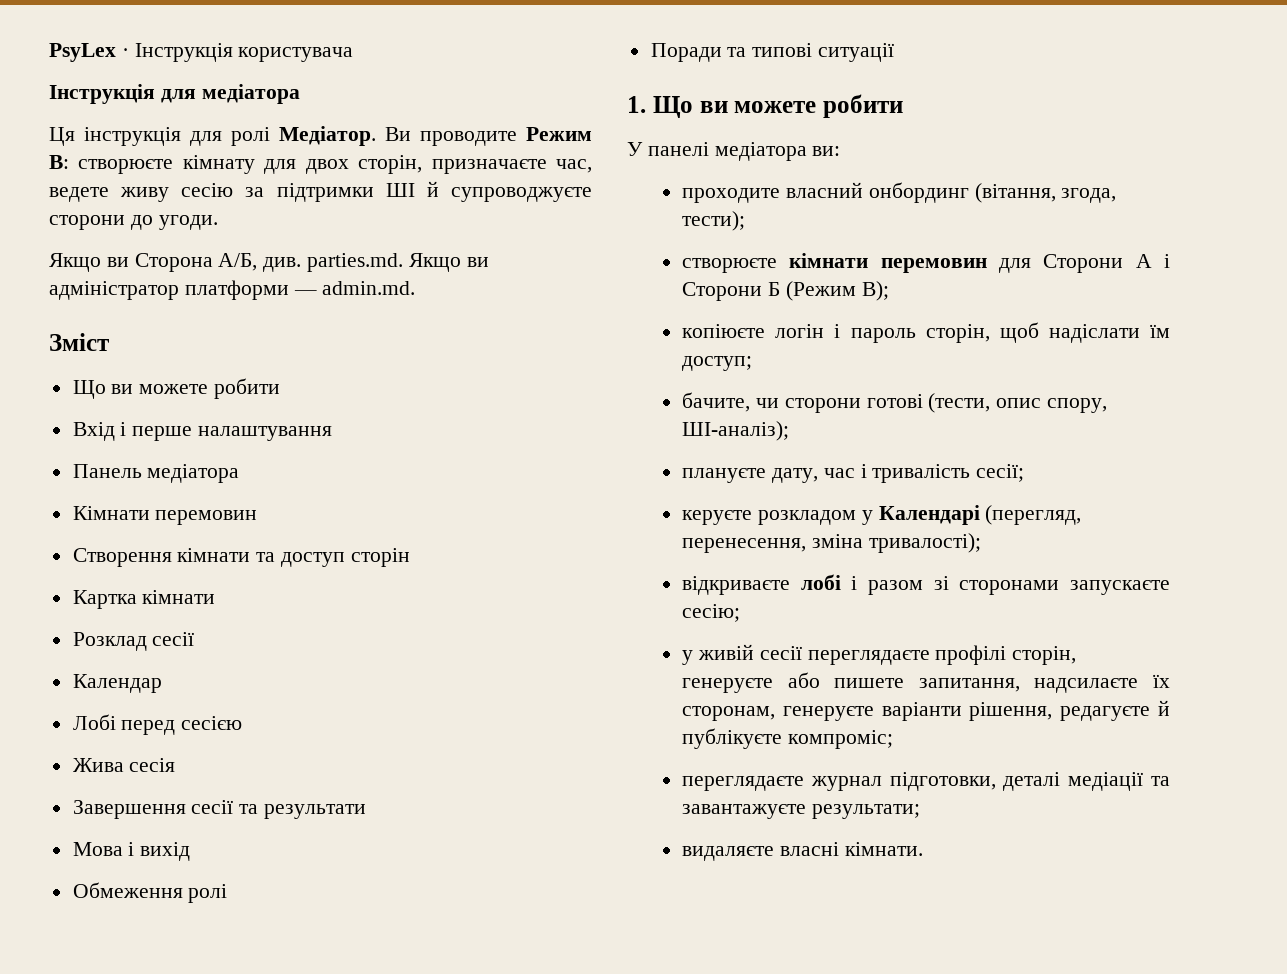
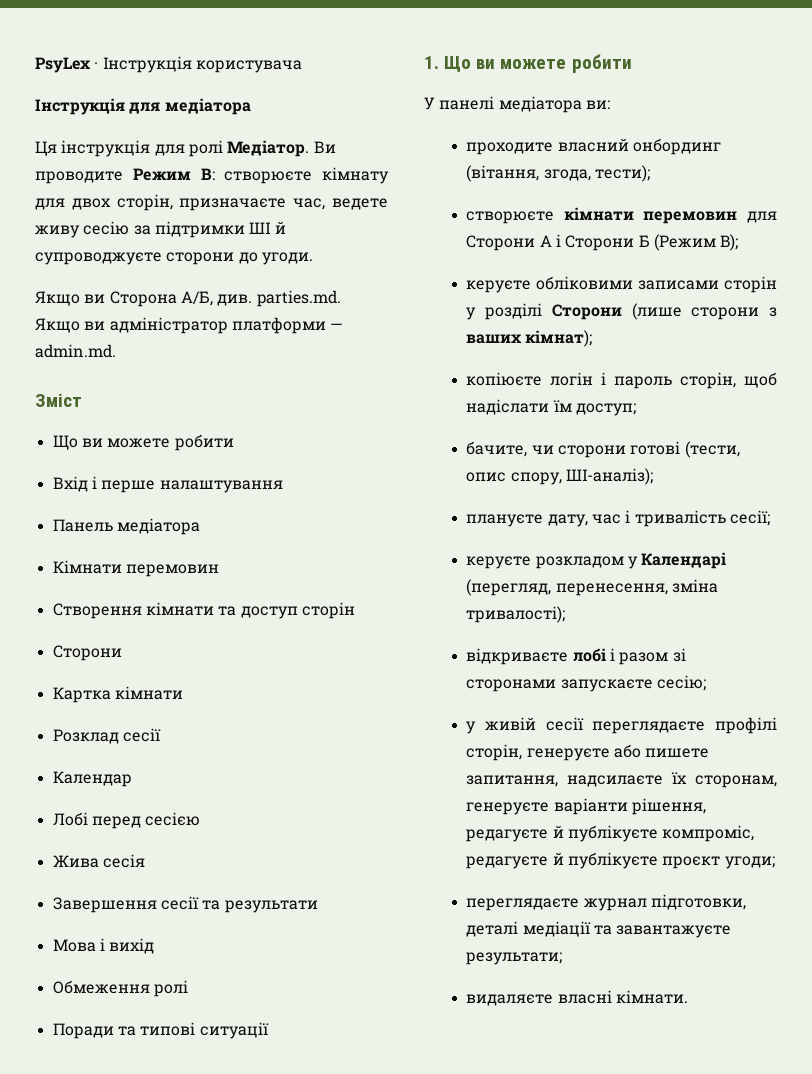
  Створення кімнати та доступ сторін
+ Сторони
+ керуєте обліковими записами сторін у розділі Сторони (лише сторони з ваших кімнат);
- у живій сесії переглядаєте профілі сторін, генеруєте або пишете запитання, надсилаєте їх сторонам, генеруєте варіанти рішення, редагуєте й публікуєте компроміс;
+ у живій сесії переглядаєте профілі сторін, генеруєте або пишете запитання, надсилаєте їх сторонам, генеруєте варіанти рішення, редагуєте й публікуєте компроміс, редагуєте й публікуєте проєкт угоди;

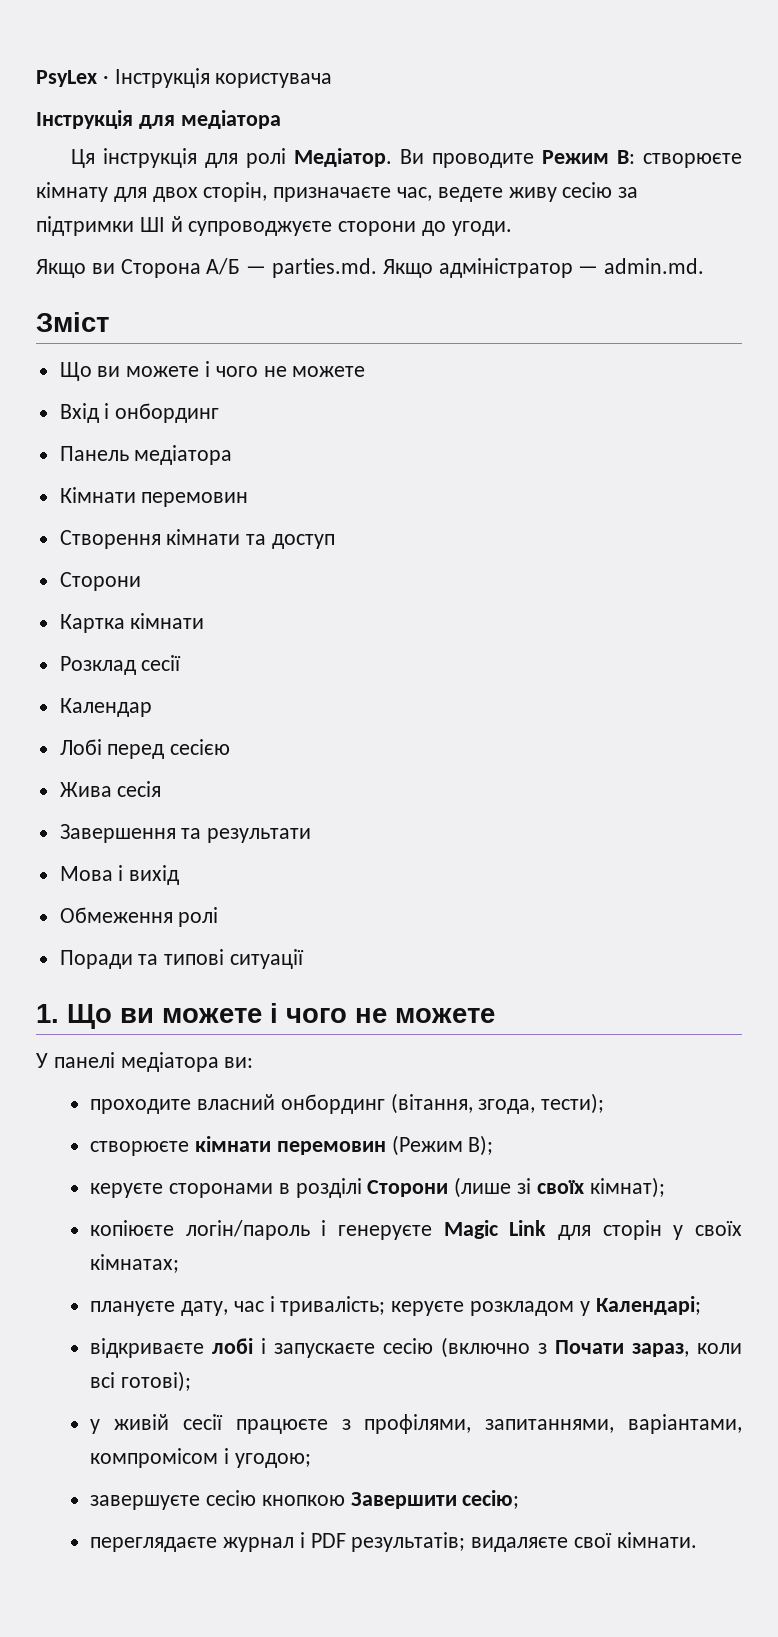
- Якщо ви Сторона А/Б, див. parties.md. Якщо ви адміністратор платформи — admin.md.
+ Якщо ви Сторона А/Б — parties.md. Якщо адміністратор — admin.md.
  Зміст
- Що ви можете робити
+ Що ви можете і чого не можете
- Вхід і перше налаштування
+ Вхід і онбординг
- Створення кімнати та доступ сторін
+ Створення кімнати та доступ
- Завершення сесії та результати
+ Завершення та результати
- 1. Що ви можете робити
+ 1. Що ви можете і чого не можете
- створюєте кімнати перемовин для Сторони А і Сторони Б (Режим B);
- керуєте обліковими записами сторін у розділі Сторони (лише сторони з ваших кімнат);
- копіюєте логін і пароль сторін, щоб надіслати їм доступ;
- бачите, чи сторони готові (тести, опис спору, ШІ-аналіз);
+ створюєте кімнати перемовин (Режим B);
+ керуєте сторонами в розділі Сторони (лише зі своїх кімнат);
+ копіюєте логін/пароль і генеруєте Magic Link для сторін у своїх кімнатах;
- плануєте дату, час і тривалість сесії;
- керуєте розкладом у Календарі (перегляд, перенесення, зміна тривалості);
- відкриваєте лобі і разом зі сторонами запускаєте сесію;
- у живій сесії переглядаєте профілі сторін, генеруєте або пишете запитання, надсилаєте їх сторонам, генеруєте варіанти рішення, редагуєте й публікуєте компроміс, редагуєте й публікуєте проєкт угоди;
- переглядаєте журнал підготовки, деталі медіації та завантажуєте результати;
- видаляєте власні кімнати.
+ плануєте дату, час і тривалість; керуєте розкладом у Календарі;
+ відкриваєте лобі і запускаєте сесію (включно з Почати зараз, коли всі готові);
+ у живій сесії працюєте з профілями, запитаннями, варіантами, компромісом і угодою;
+ завершуєте сесію кнопкою Завершити сесію;
+ переглядаєте журнал і PDF результатів; видаляєте свої кімнати.

